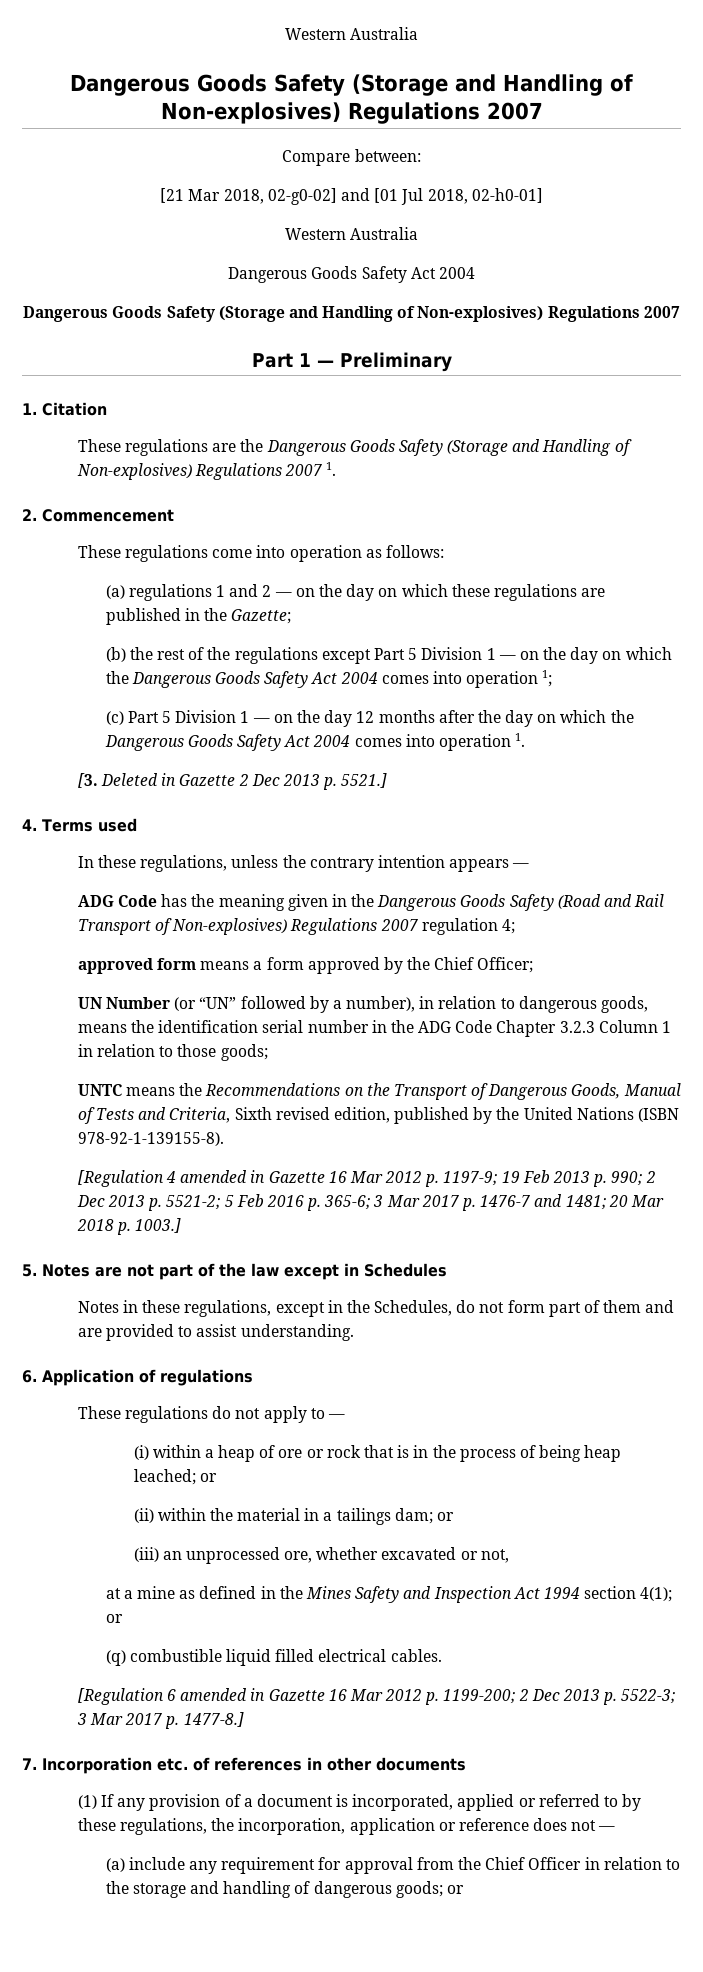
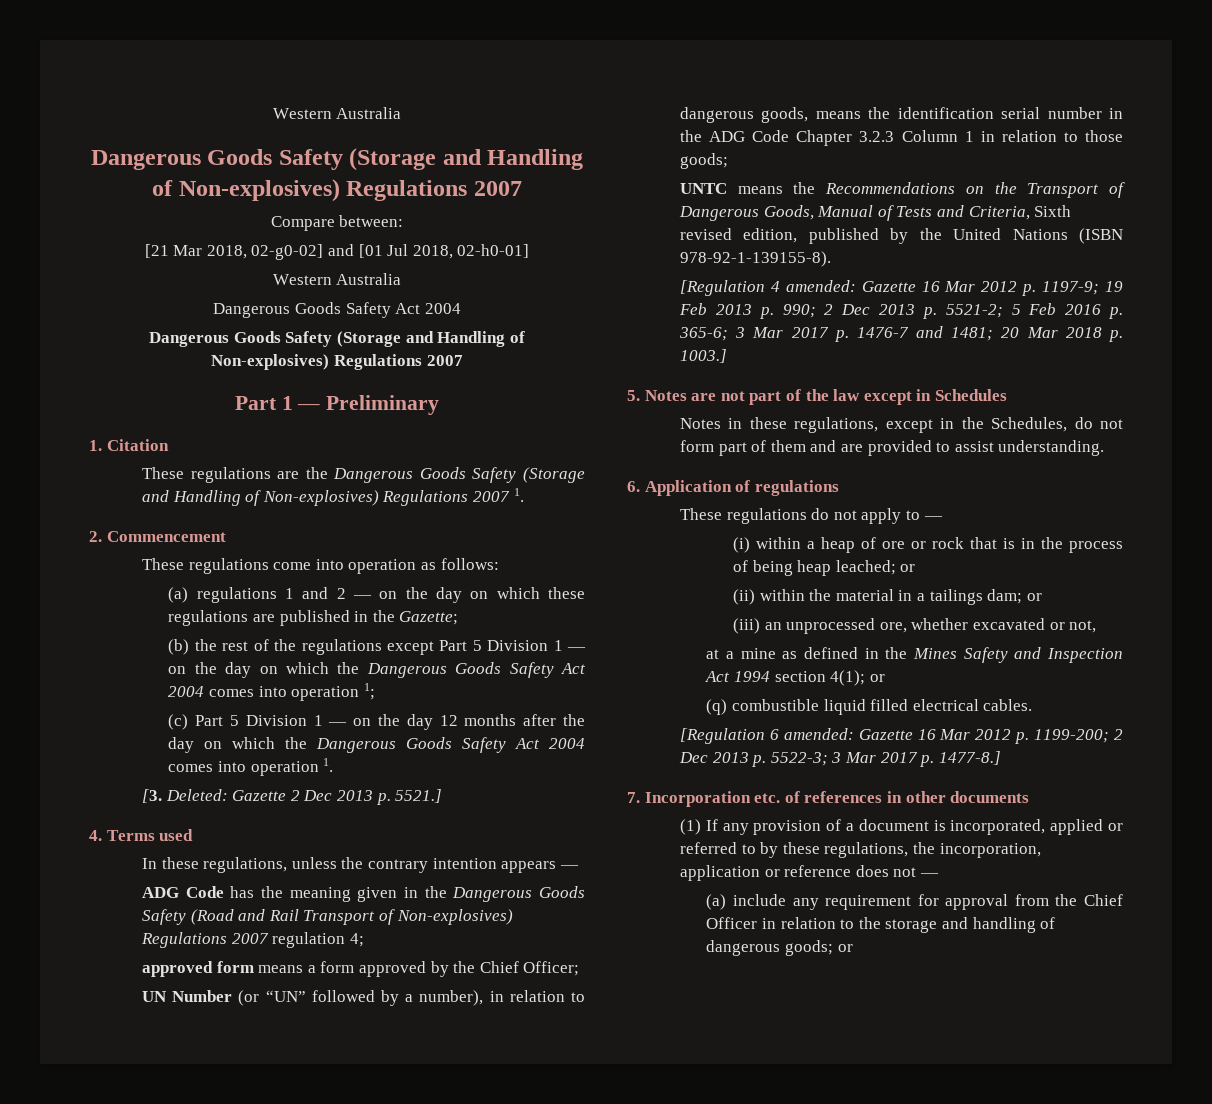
- [3. Deleted in Gazette 2 Dec 2013 p. 5521.]
+ [3. Deleted: Gazette 2 Dec 2013 p. 5521.]
- [Regulation 4 amended in Gazette 16 Mar 2012 p. 1197-9; 19 Feb 2013 p. 990; 2 Dec 2013 p. 5521-2; 5 Feb 2016 p. 365-6; 3 Mar 2017 p. 1476-7 and 1481; 20 Mar 2018 p. 1003.]
+ [Regulation 4 amended: Gazette 16 Mar 2012 p. 1197-9; 19 Feb 2013 p. 990; 2 Dec 2013 p. 5521-2; 5 Feb 2016 p. 365-6; 3 Mar 2017 p. 1476-7 and 1481; 20 Mar 2018 p. 1003.]
- [Regulation 6 amended in Gazette 16 Mar 2012 p. 1199-200; 2 Dec 2013 p. 5522-3; 3 Mar 2017 p. 1477-8.]
+ [Regulation 6 amended: Gazette 16 Mar 2012 p. 1199-200; 2 Dec 2013 p. 5522-3; 3 Mar 2017 p. 1477-8.]

